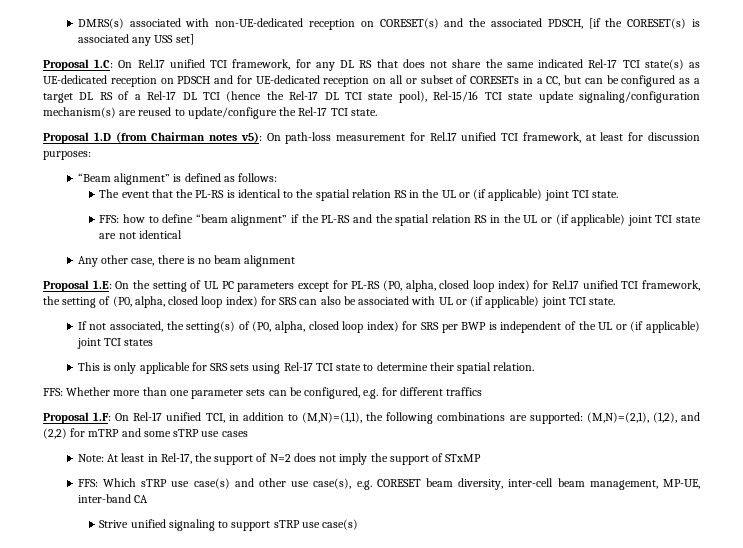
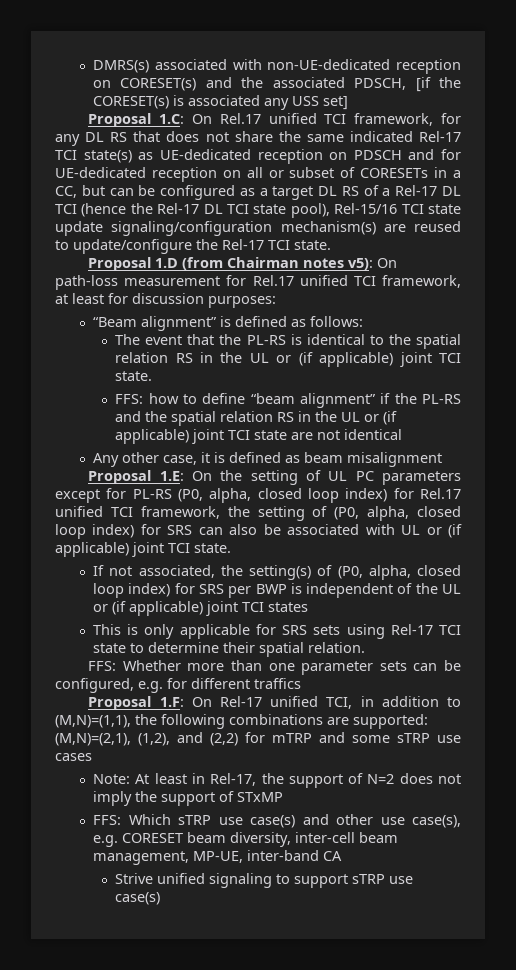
- Any other case, there is no beam alignment
+ Any other case, it is defined as beam misalignment

